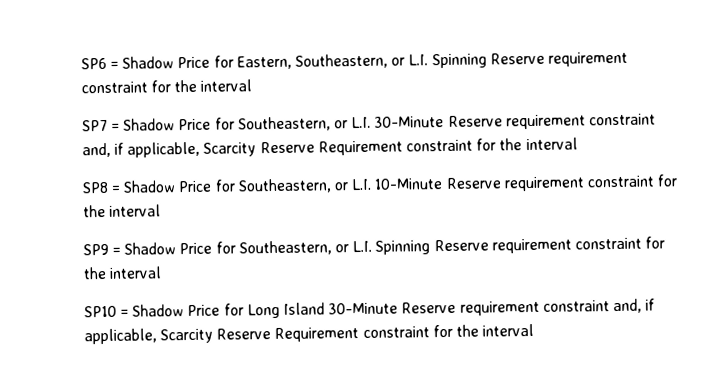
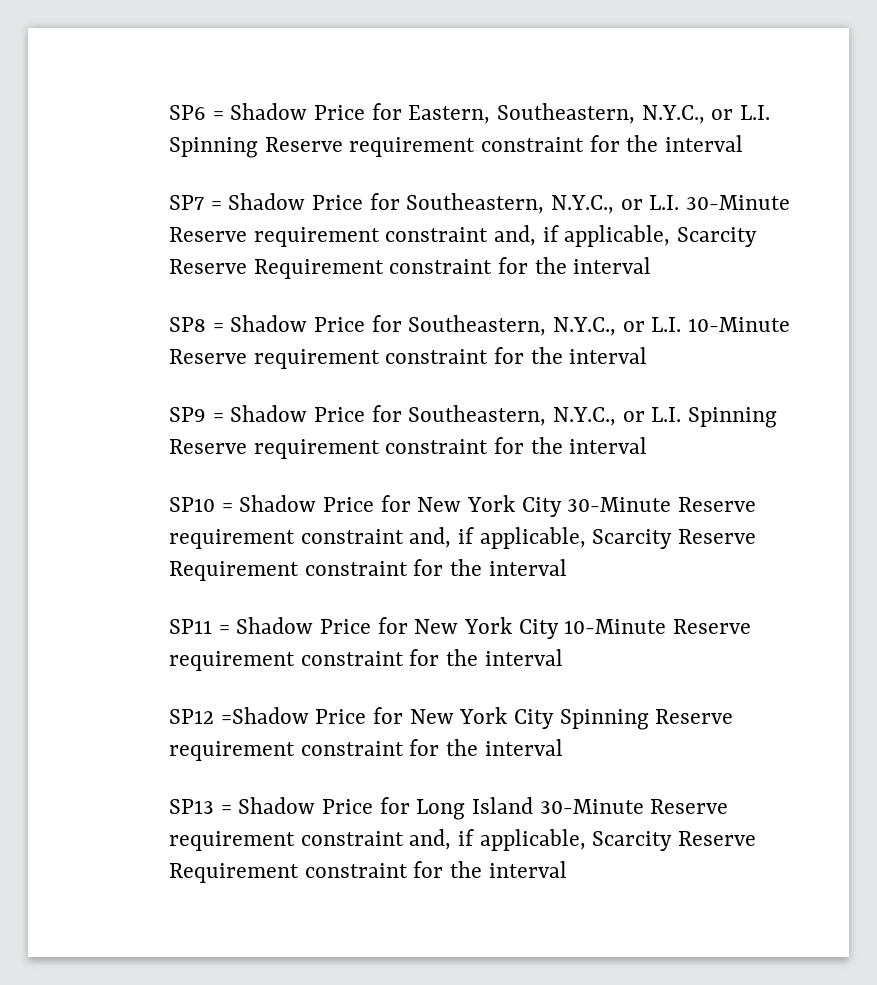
- SP6 = Shadow Price for Eastern, Southeastern, or L.I. Spinning Reserve requirement constraint for the interval
+ SP6 = Shadow Price for Eastern, Southeastern, N.Y.C., or L.I. Spinning Reserve requirement constraint for the interval
- SP7 = Shadow Price for Southeastern, or L.I. 30-Minute Reserve requirement constraint and, if applicable, Scarcity Reserve Requirement constraint for the interval
+ SP7 = Shadow Price for Southeastern, N.Y.C., or L.I. 30-Minute Reserve requirement constraint and, if applicable, Scarcity Reserve Requirement constraint for the interval
- SP8 = Shadow Price for Southeastern, or L.I. 10-Minute Reserve requirement constraint for the interval
+ SP8 = Shadow Price for Southeastern, N.Y.C., or L.I. 10-Minute Reserve requirement constraint for the interval
- SP9 = Shadow Price for Southeastern, or L.I. Spinning Reserve requirement constraint for the interval
+ SP9 = Shadow Price for Southeastern, N.Y.C., or L.I. Spinning Reserve requirement constraint for the interval
- SP10 = Shadow Price for Long Island 30-Minute Reserve requirement constraint and, if applicable, Scarcity Reserve Requirement constraint for the interval
+ SP10 = Shadow Price for New York City 30-Minute Reserve requirement constraint and, if applicable, Scarcity Reserve Requirement constraint for the interval
+ SP11 = Shadow Price for New York City 10-Minute Reserve requirement constraint for the interval
+ SP12 =Shadow Price for New York City Spinning Reserve requirement constraint for the interval
+ SP13 = Shadow Price for Long Island 30-Minute Reserve requirement constraint and, if applicable, Scarcity Reserve Requirement constraint for the interval

